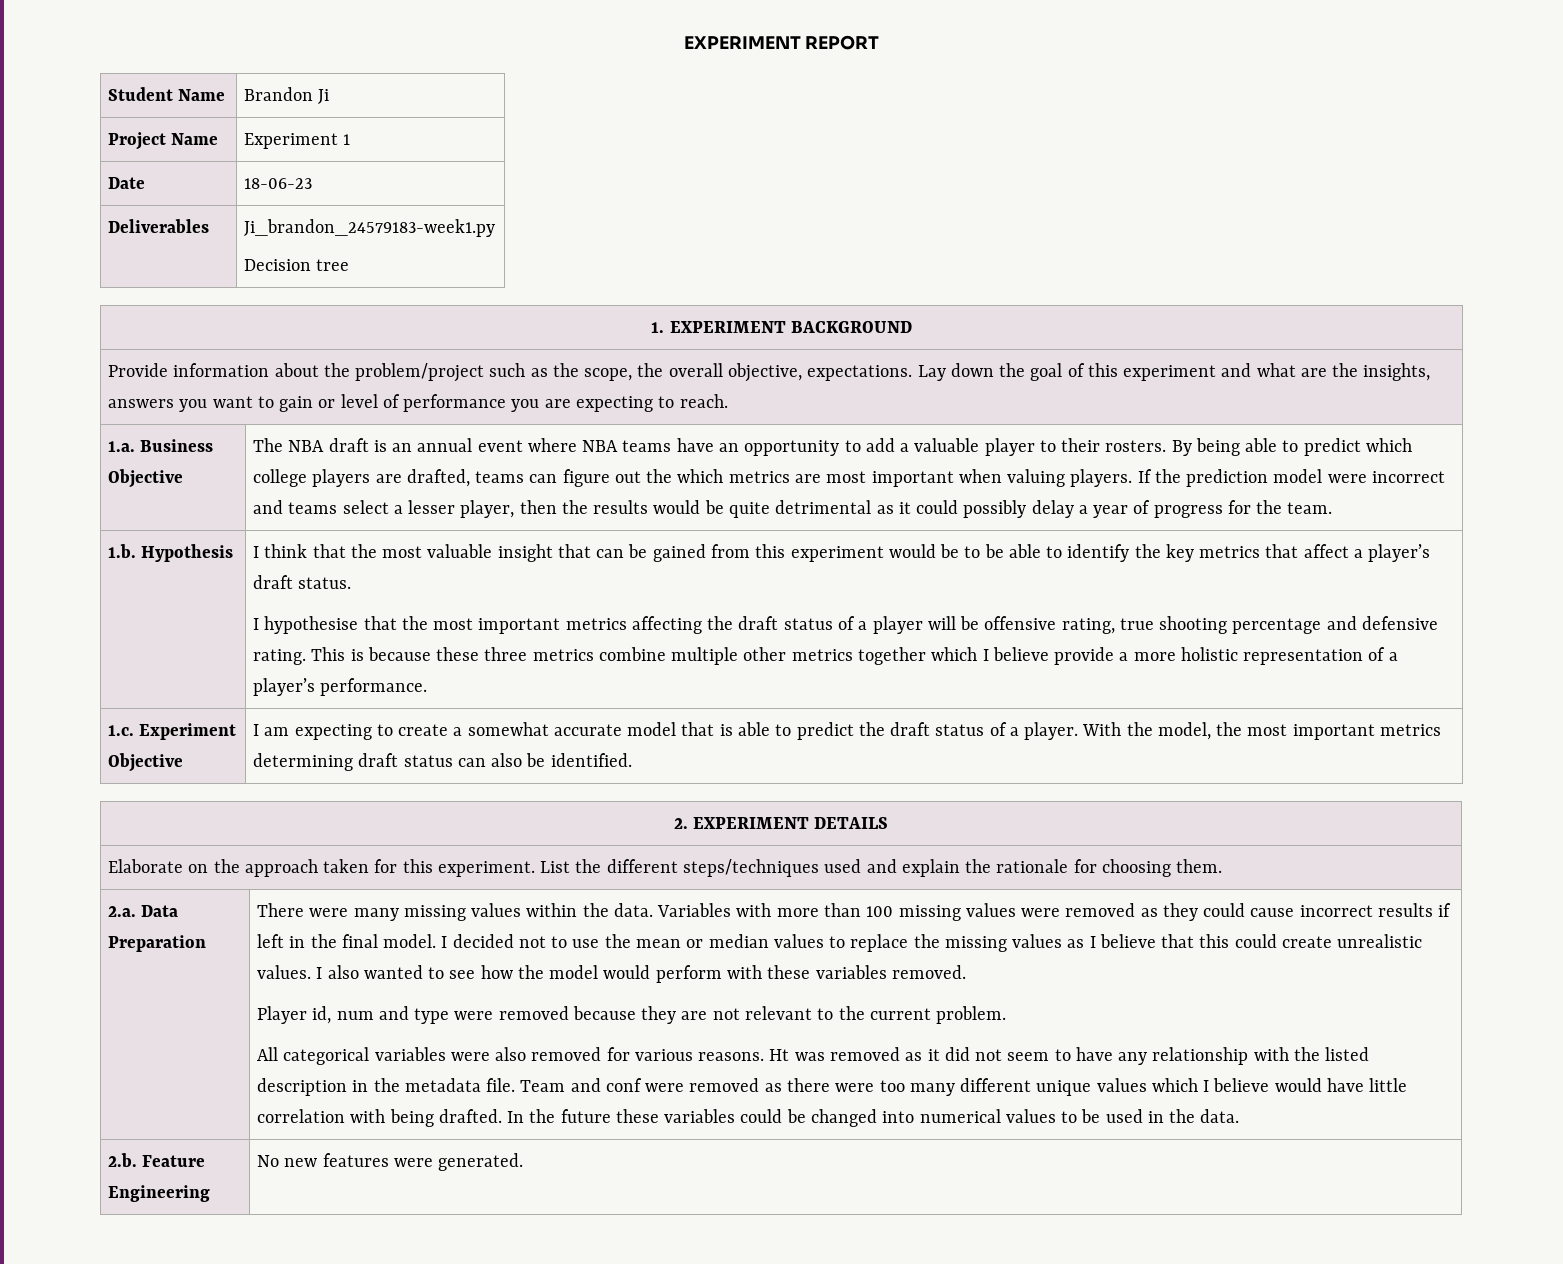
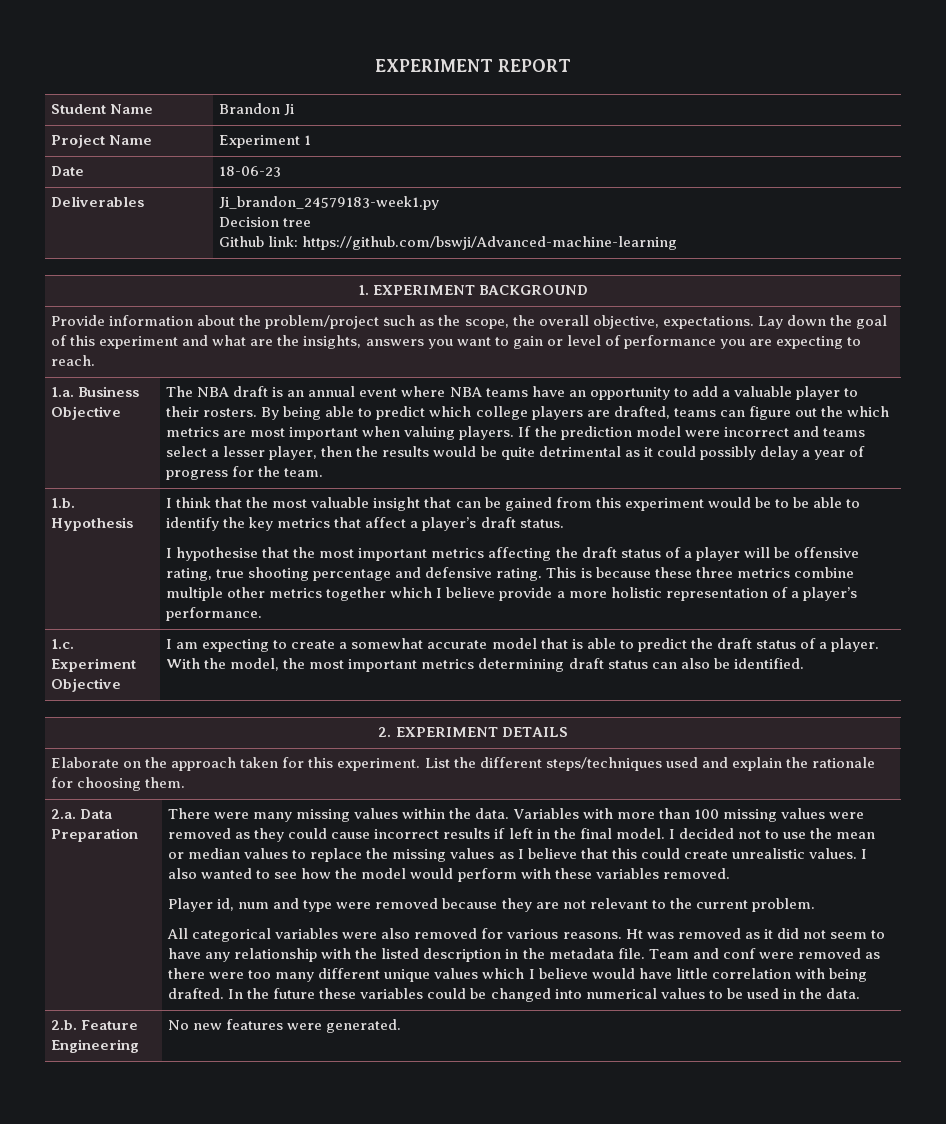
  Deliverables | Ji_brandon_24579183-week1.py
  Decision tree
+ Github link: https://github.com/bswji/Advanced-machine-learning

